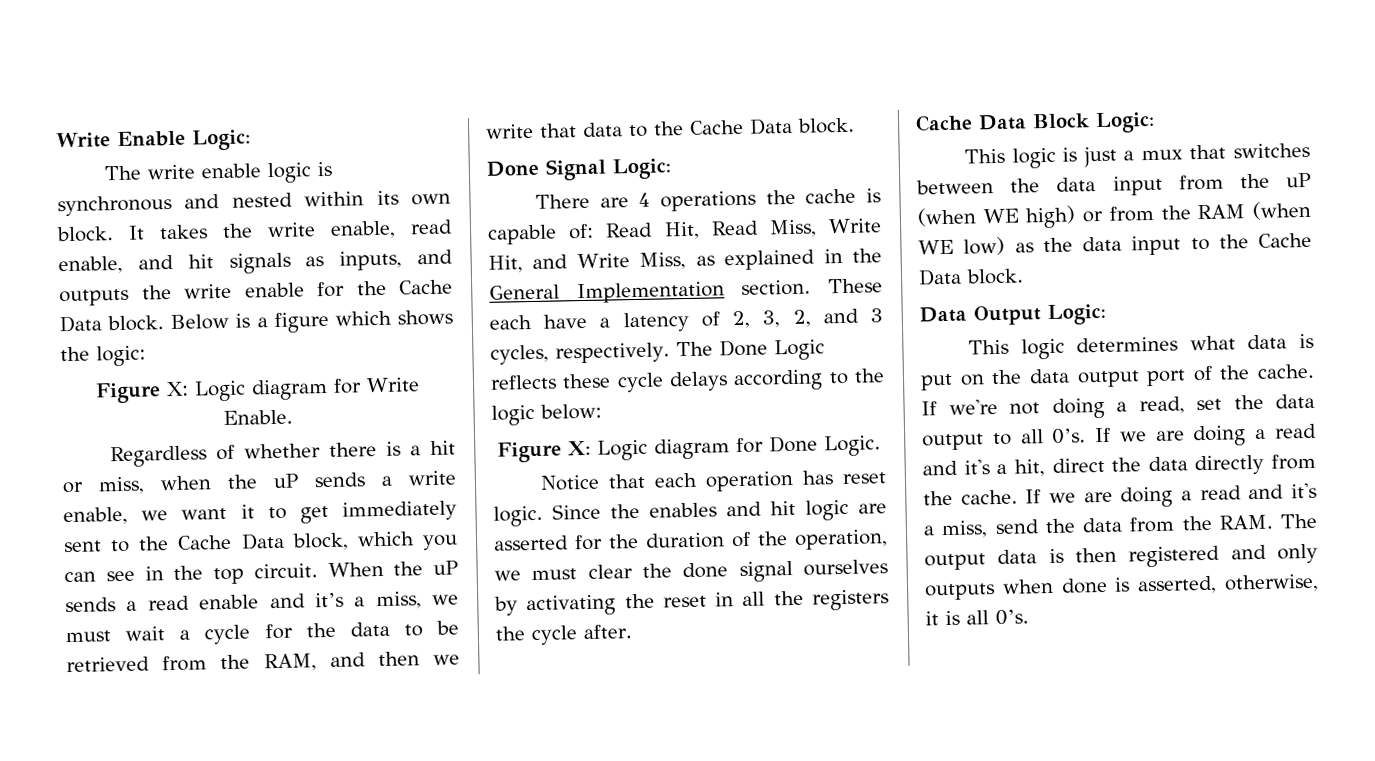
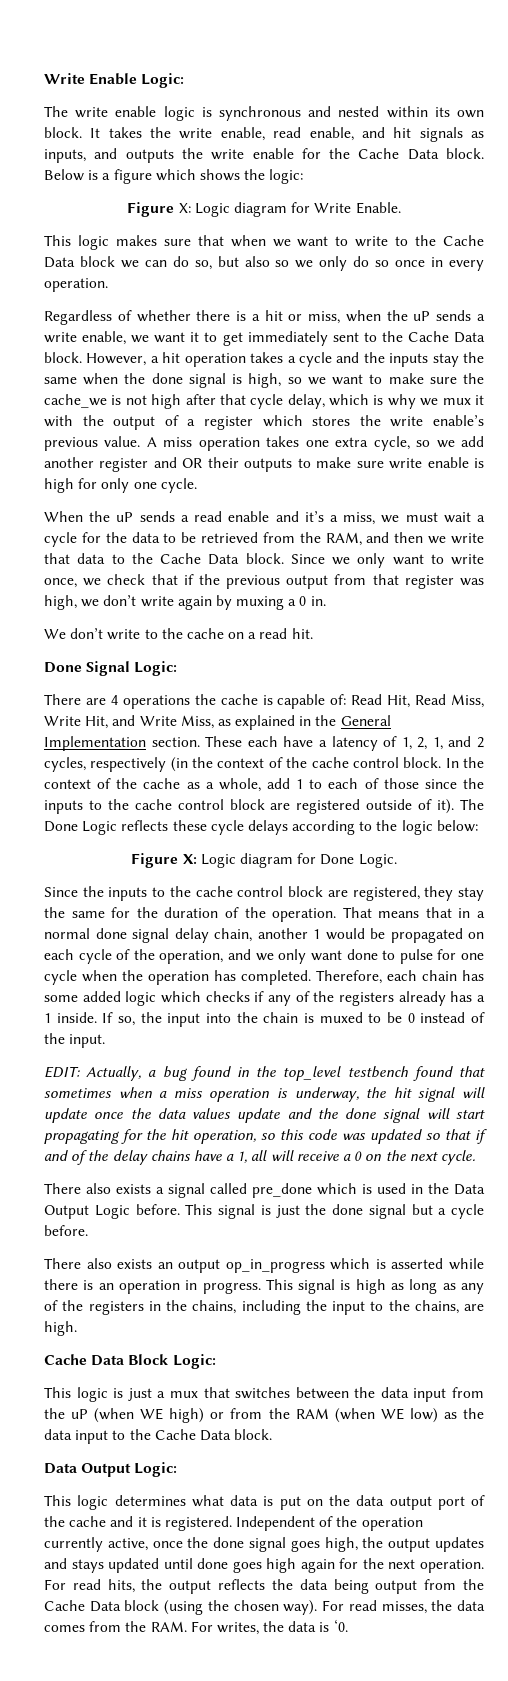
+ This logic makes sure that when we want to write to the Cache Data block we can do so, but also so we only do so once in every operation.
- Regardless of whether there is a hit or miss, when the uP sends a write enable, we want it to get immediately sent to the Cache Data block, which you can see in the top circuit. When the uP sends a read enable and it’s a miss, we must wait a cycle for the data to be retrieved from the RAM, and then we write that data to the Cache Data block.
+ Regardless of whether there is a hit or miss, when the uP sends a write enable, we want it to get immediately sent to the Cache Data block. However, a hit operation takes a cycle and the inputs stay the same when the done signal is high, so we want to make sure the cache_we is not high after that cycle delay, which is why we mux it with the output of a register which stores the write enable’s previous value. A miss operation takes one extra cycle, so we add another register and OR their outputs to make sure write enable is high for only one cycle.
+ When the uP sends a read enable and it’s a miss, we must wait a cycle for the data to be retrieved from the RAM, and then we write that data to the Cache Data block. Since we only want to write once, we check that if the previous output from that register was high, we don’t write again by muxing a 0 in.
+ We don’t write to the cache on a read hit.
- These each have a latency of 2, 3, 2, and 3 cycles, respectively.
+ These each have a latency of 1, 2, 1, and 2 cycles, respectively (in the context of the cache control block. In the context of the cache as a whole, add 1 to each of those since the inputs to the cache control block are registered outside of it).
- Notice that each operation has reset logic. Since the enables and hit logic are asserted for the duration of the operation, we must clear the done signal ourselves by activating the reset in all the registers the cycle after.
+ Since the inputs to the cache control block are registered, they stay the same for the duration of the operation. That means that in a normal done signal delay chain, another 1 would be propagated on each cycle of the operation, and we only want done to pulse for one cycle when the operation has completed. Therefore, each chain has some added logic which checks if any of the registers already has a 1 inside. If so, the input into the chain is muxed to be 0 instead of the input.
+ EDIT: Actually, a bug found in the top_level testbench found that sometimes when a miss operation is underway, the hit signal will update once the data values update and the done signal will start propagating for the hit operation, so this code was updated so that if and of the delay chains have a 1, all will receive a 0 on the next cycle.
+ There also exists a signal called pre_done which is used in the Data Output Logic before. This signal is just the done signal but a cycle before.
+ There also exists an output op_in_progress which is asserted while there is an operation in progress. This signal is high as long as any of the registers in the chains, including the input to the chains, are high.
- This logic determines what data is put on the data output port of the cache. If we're not doing a read, set the data output to all 0’s. If we are doing a read and it's a hit, direct the data directly from the cache. If we are doing a read and it's a miss, send the data from the RAM. The output data is then registered and only outputs when done is asserted, otherwise, it is all 0’s.
+ This logic determines what data is put on the data output port of the cache and it is registered. Independent of the operation currently active, once the done signal goes high, the output updates and stays updated until done goes high again for the next operation. For read hits, the output reflects the data being output from the Cache Data block (using the chosen way). For read misses, the data comes from the RAM. For writes, the data is ‘0.

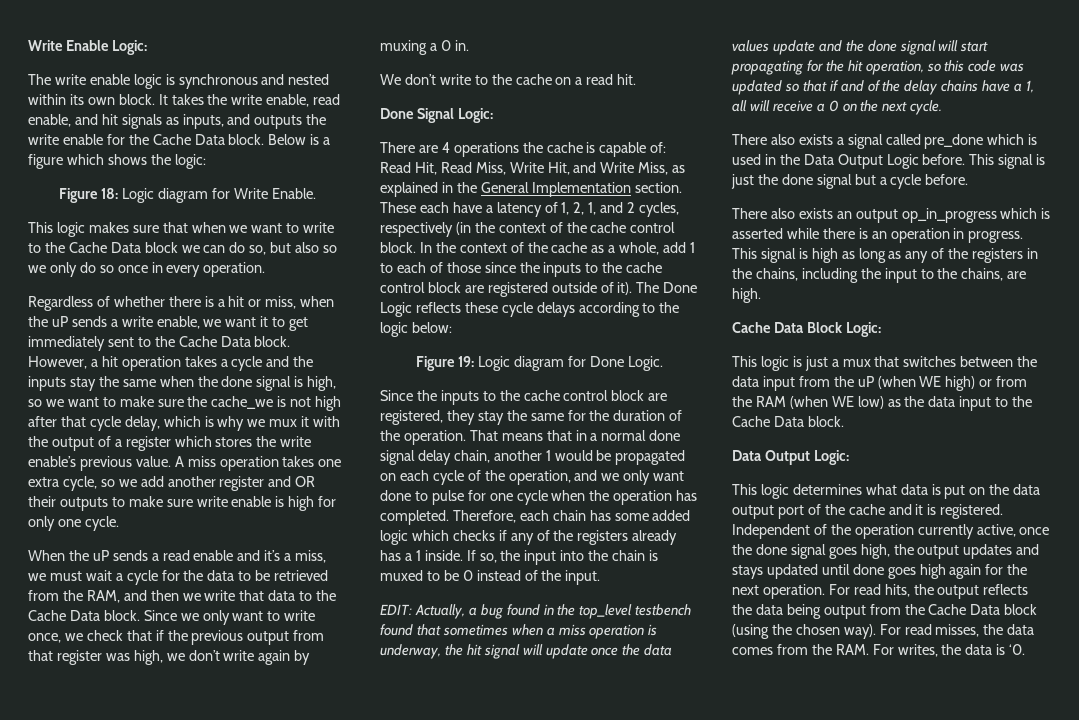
- Figure X: Logic diagram for Write Enable.
+ Figure 18: Logic diagram for Write Enable.
- Figure X: Logic diagram for Done Logic.
+ Figure 19: Logic diagram for Done Logic.

